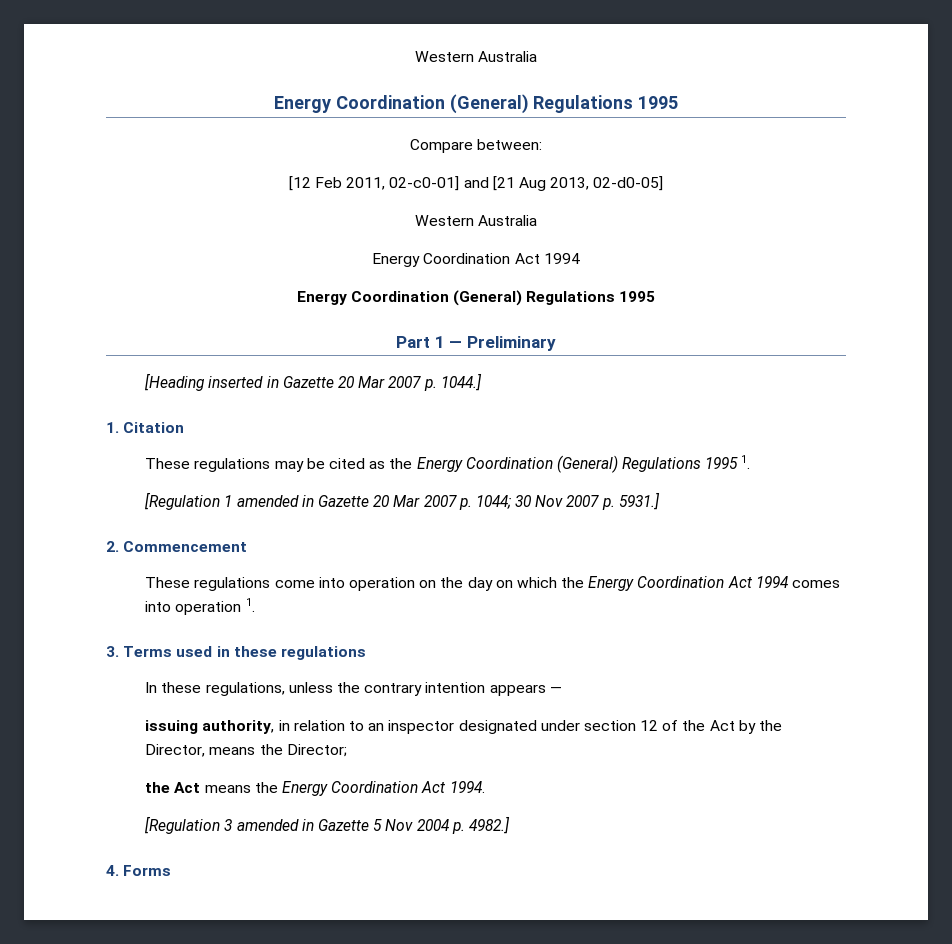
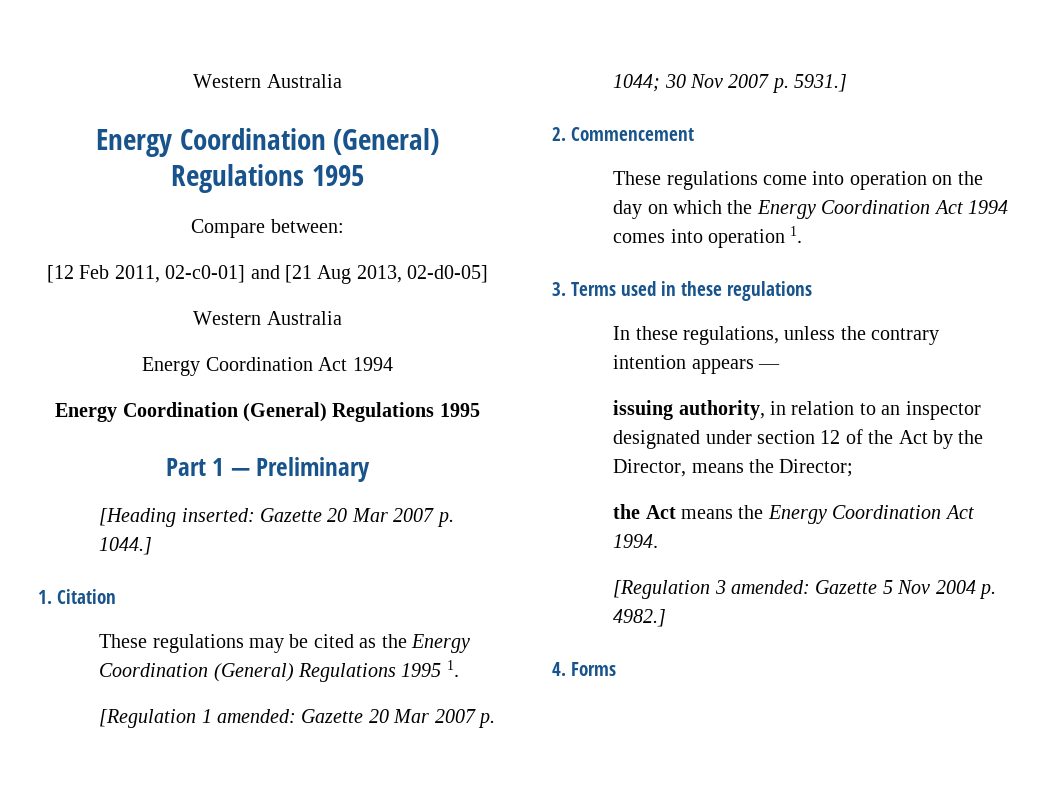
- [Heading inserted in Gazette 20 Mar 2007 p. 1044.]
+ [Heading inserted: Gazette 20 Mar 2007 p. 1044.]
- [Regulation 1 amended in Gazette 20 Mar 2007 p. 1044; 30 Nov 2007 p. 5931.]
+ [Regulation 1 amended: Gazette 20 Mar 2007 p. 1044; 30 Nov 2007 p. 5931.]
- [Regulation 3 amended in Gazette 5 Nov 2004 p. 4982.]
+ [Regulation 3 amended: Gazette 5 Nov 2004 p. 4982.]

